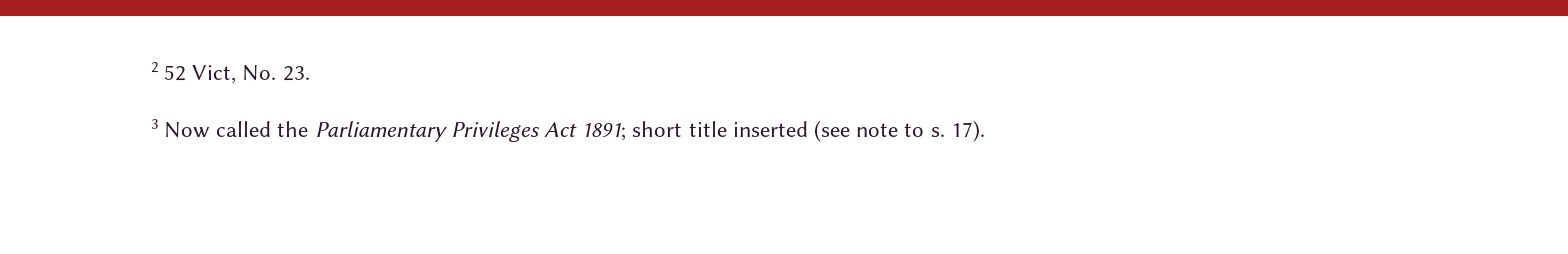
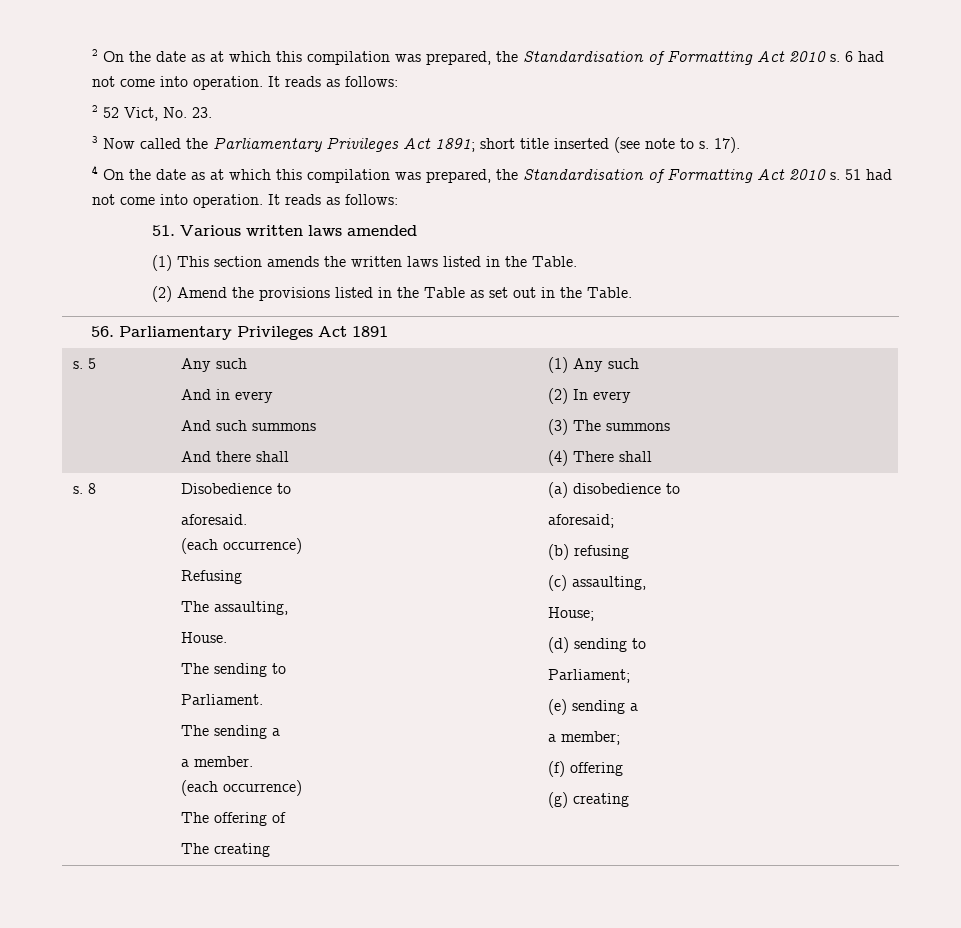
+ 2 On the date as at which this compilation was prepared, the Standardisation of Formatting Act 2010 s. 6 had not come into operation. It reads as follows:
+ 4 On the date as at which this compilation was prepared, the Standardisation of Formatting Act 2010 s. 51 had not come into operation. It reads as follows:
+ 51. Various written laws amended
+ (1) This section amends the written laws listed in the Table.
+ (2) Amend the provisions listed in the Table as set out in the Table.
+ 56. Parliamentary Privileges Act 1891
+ s. 5 | Any such
+ And in every
+ And such summons
+ And there shall | (1) Any such
+ (2) In every
+ (3) The summons
+ (4) There shall
+ s. 8 | Disobedience to
+ aforesaid.
+ (each occurrence)
+ Refusing
+ The assaulting,
+ House.
+ The sending to
+ Parliament.
+ The sending a
+ a member.
+ (each occurrence)
+ The offering of
+ The creating | (a) disobedience to
+ aforesaid;
+ (b) refusing
+ (c) assaulting,
+ House;
+ (d) sending to
+ Parliament;
+ (e) sending a
+ a member;
+ (f) offering
+ (g) creating

